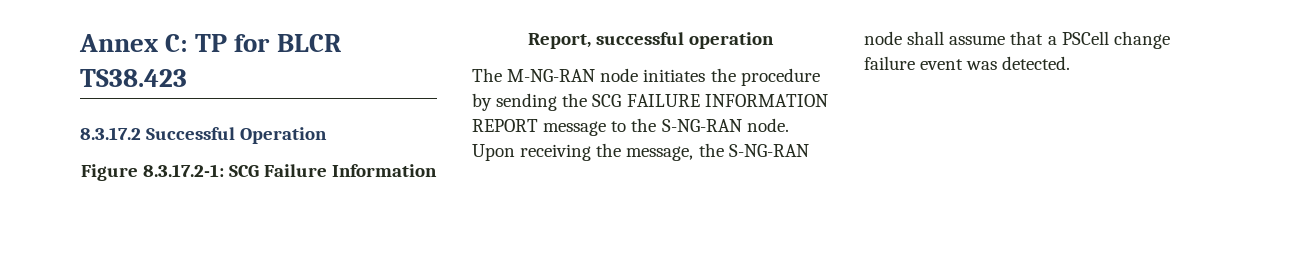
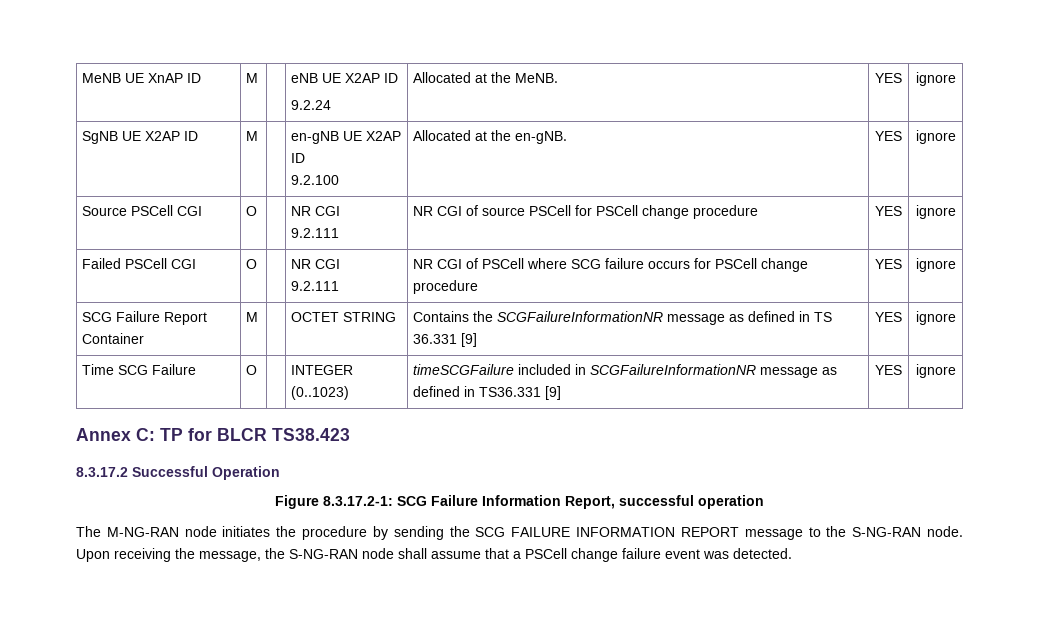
+ MeNB UE XnAP ID | M | | eNB UE X2AP ID
+ 9.2.24 | Allocated at the MeNB. | YES | ignore
+ SgNB UE X2AP ID | M | | en-gNB UE X2AP ID
+ 9.2.100 | Allocated at the en-gNB. | YES | ignore
+ Source PSCell CGI | O | | NR CGI
+ 9.2.111 | NR CGI of source PSCell for PSCell change procedure | YES | ignore
+ Failed PSCell CGI | O | | NR CGI
+ 9.2.111 | NR CGI of PSCell where SCG failure occurs for PSCell change procedure | YES | ignore
+ SCG Failure Report Container | M | | OCTET STRING | Contains the SCGFailureInformationNR message as defined in TS 36.331 [9] | YES | ignore
+ Time SCG Failure | O | | INTEGER (0..1023) | timeSCGFailure included in SCGFailureInformationNR message as defined in TS36.331 [9] | YES | ignore

